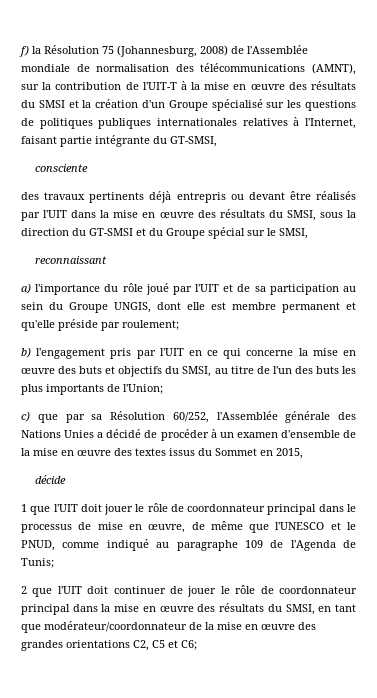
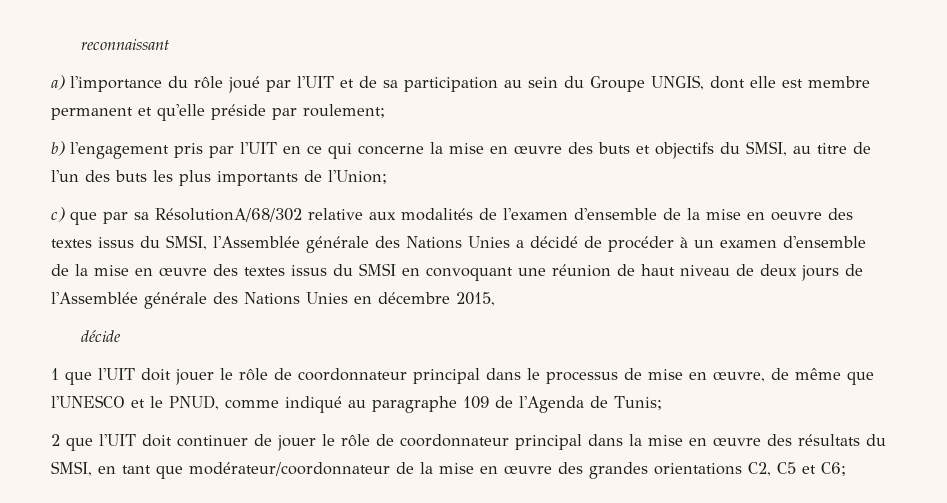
- f) la Résolution 75 (Johannesburg, 2008) de l'Assemblée mondiale de normalisation des télécommunications (AMNT), sur la contribution de l'UIT-T à la mise en œuvre des résultats du SMSI et la création d'un Groupe spécialisé sur les questions de politiques publiques internationales relatives à l'Internet, faisant partie intégrante du GT-SMSI,
- consciente
- des travaux pertinents déjà entrepris ou devant être réalisés par l'UIT dans la mise en œuvre des résultats du SMSI, sous la direction du GT-SMSI et du Groupe spécial sur le SMSI,
- c) que par sa Résolution 60/252, l'Assemblée générale des Nations Unies a décidé de procéder à un examen d'ensemble de la mise en œuvre des textes issus du Sommet en 2015,
+ c) que par sa RésolutionA/68/302 relative aux modalités de l'examen d'ensemble de la mise en oeuvre des textes issus du SMSI, l'Assemblée générale des Nations Unies a décidé de procéder à un examen d'ensemble de la mise en œuvre des textes issus du SMSI en convoquant une réunion de haut niveau de deux jours de l'Assemblée générale des Nations Unies en décembre 2015,

